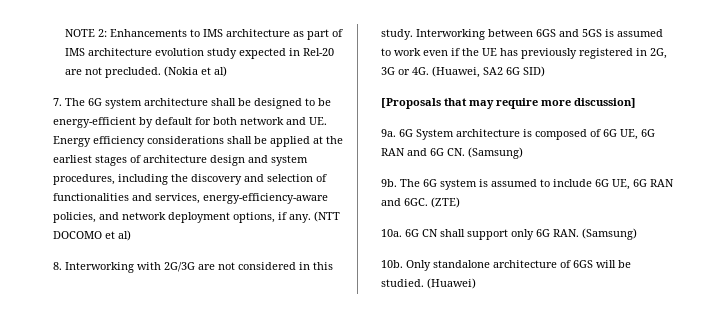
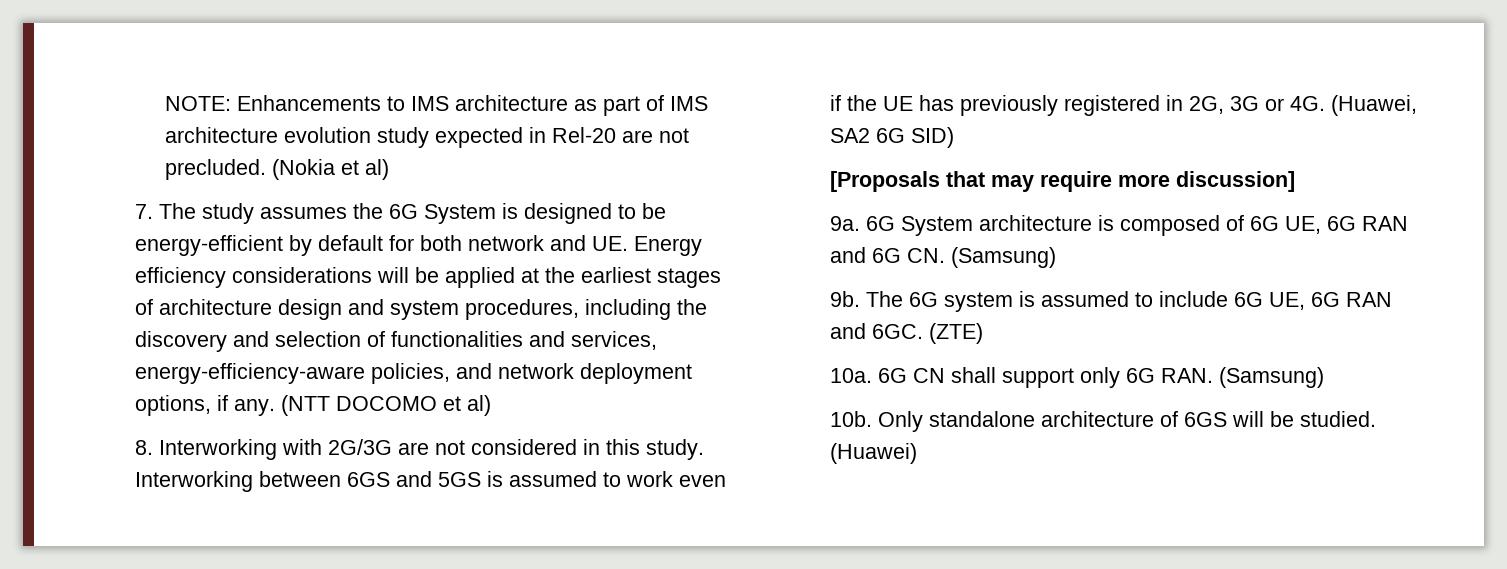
- NOTE 2: Enhancements to IMS architecture as part of IMS architecture evolution study expected in Rel-20 are not precluded.
+ NOTE: Enhancements to IMS architecture as part of IMS architecture evolution study expected in Rel-20 are not precluded.
- 7. The 6G system architecture shall be designed to be energy-efficient by default for both network and UE. Energy efficiency considerations shall be applied at the earliest stages of architecture design and system procedures, including the discovery and selection of functionalities and services, energy-efficiency-aware policies, and network deployment options, if any.
+ 7. The study assumes the 6G System is designed to be energy-efficient by default for both network and UE. Energy efficiency considerations will be applied at the earliest stages of architecture design and system procedures, including the discovery and selection of functionalities and services, energy-efficiency-aware policies, and network deployment options, if any.

